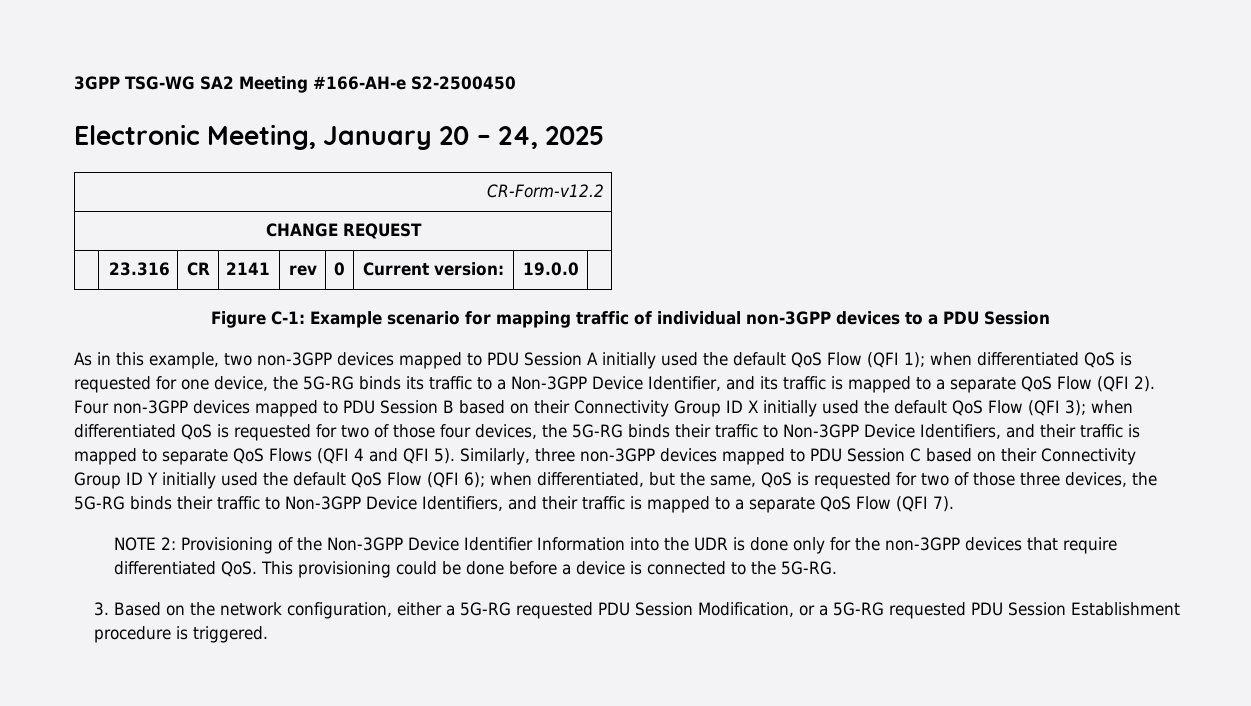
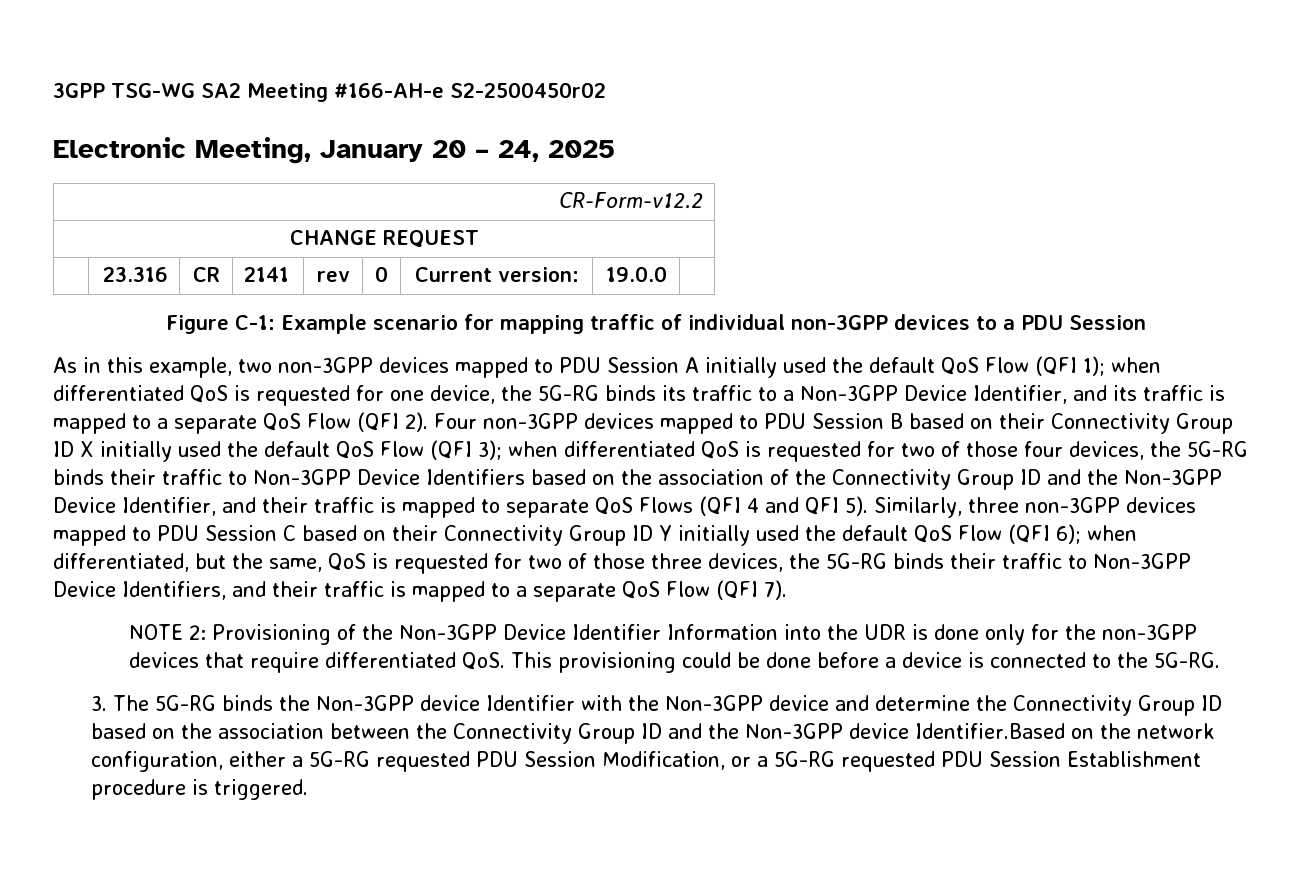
- 3GPP TSG-WG SA2 Meeting #166-AH-e S2-2500450
+ 3GPP TSG-WG SA2 Meeting #166-AH-e S2-2500450r02
- Four non-3GPP devices mapped to PDU Session B based on their Connectivity Group ID X initially used the default QoS Flow (QFI 3); when differentiated QoS is requested for two of those four devices, the 5G-RG binds their traffic to Non-3GPP Device Identifiers, and their traffic is mapped to separate QoS Flows (QFI 4 and QFI 5).
+ Four non-3GPP devices mapped to PDU Session B based on their Connectivity Group ID X initially used the default QoS Flow (QFI 3); when differentiated QoS is requested for two of those four devices, the 5G-RG binds their traffic to Non-3GPP Device Identifiers based on the association of the Connectivity Group ID and the Non-3GPP Device Identifier, and their traffic is mapped to separate QoS Flows (QFI 4 and QFI 5).
- 3. Based on the network configuration, either a 5G-RG requested PDU Session Modification, or a 5G-RG requested PDU Session Establishment procedure is triggered.
+ 3. The 5G-RG binds the Non-3GPP device Identifier with the Non-3GPP device and determine the Connectivity Group ID based on the association between the Connectivity Group ID and the Non-3GPP device Identifier.Based on the network configuration, either a 5G-RG requested PDU Session Modification, or a 5G-RG requested PDU Session Establishment procedure is triggered.

